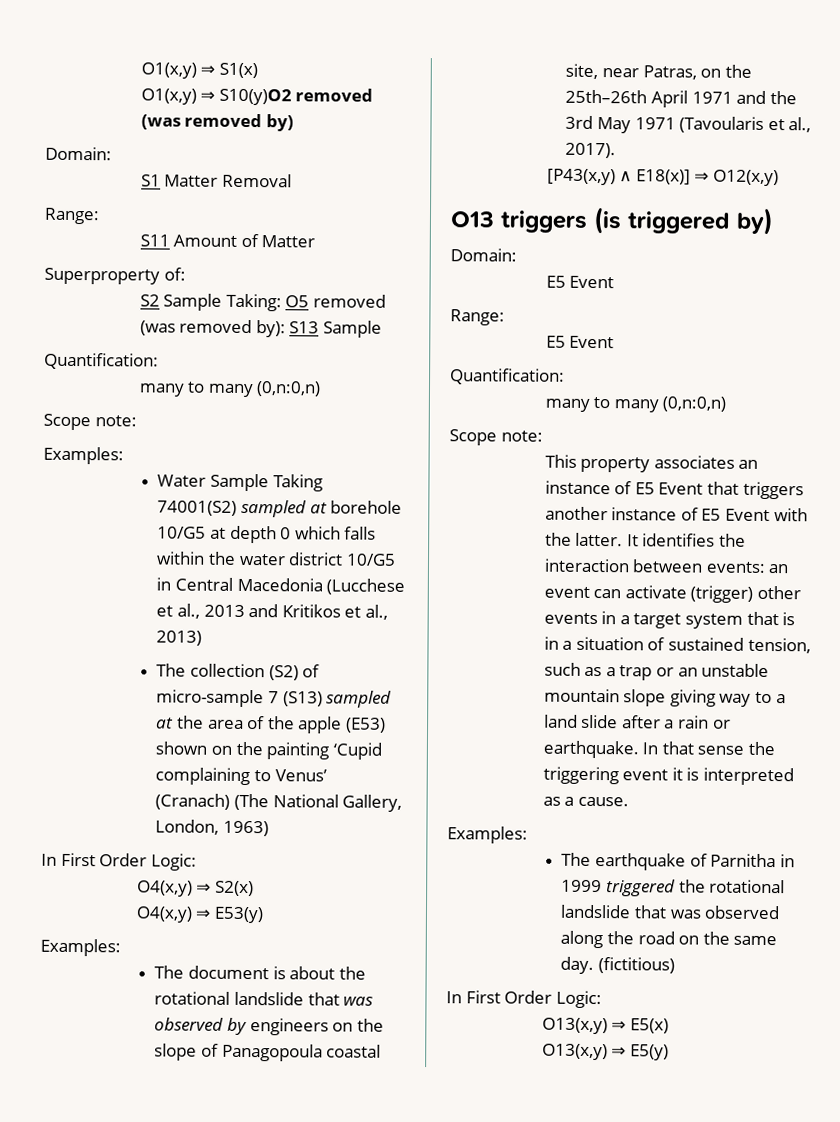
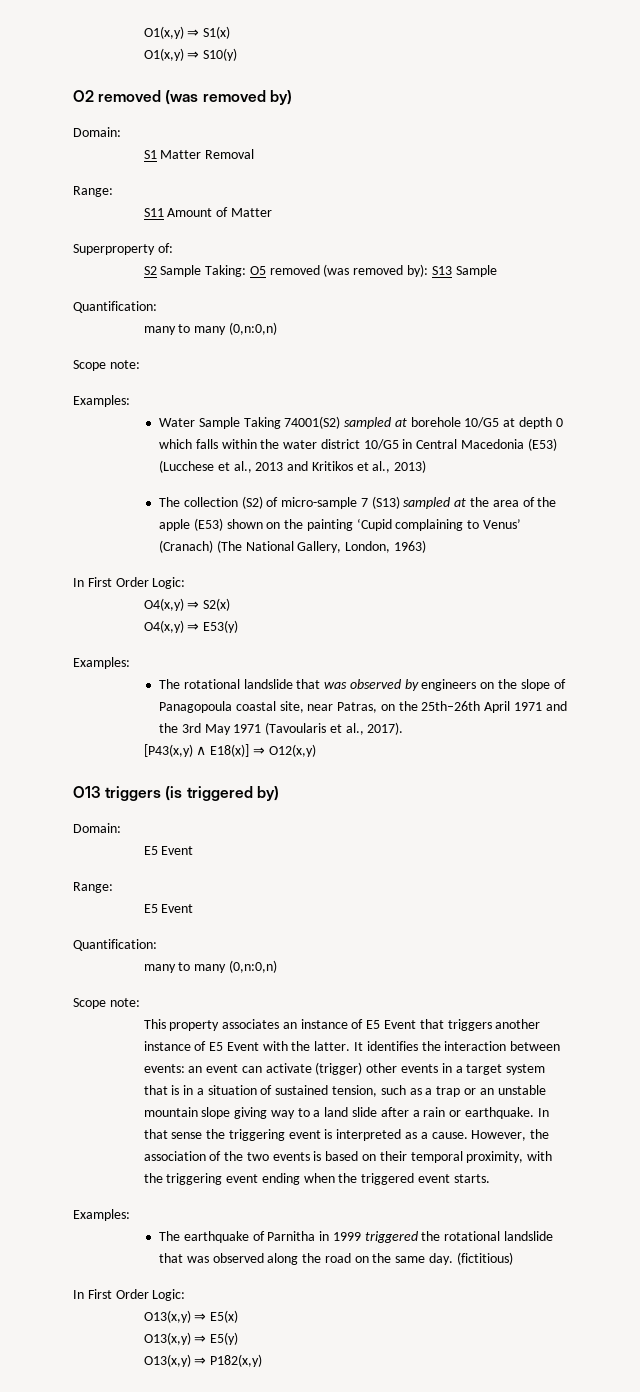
- O1(x,y) ⇒ S10(y)O2 removed (was removed by)
+ O1(x,y) ⇒ S10(y)
+ O2 removed (was removed by)
- Water Sample Taking 74001(S2) sampled at borehole 10/G5 at depth 0 which falls within the water district 10/G5 in Central Macedonia (Lucchese et al., 2013 and Kritikos et al., 2013)
+ Water Sample Taking 74001(S2) sampled at borehole 10/G5 at depth 0 which falls within the water district 10/G5 in Central Macedonia (E53) (Lucchese et al., 2013 and Kritikos et al., 2013)
- The document is about the rotational landslide that was observed by engineers on the slope of Panagopoula coastal site, near Patras, on the 25th–26th April 1971 and the 3rd May 1971 (Tavoularis et al., 2017).
+ The rotational landslide that was observed by engineers on the slope of Panagopoula coastal site, near Patras, on the 25th–26th April 1971 and the 3rd May 1971 (Tavoularis et al., 2017).
- In that sense the triggering event it is interpreted as a cause.
+ In that sense the triggering event is interpreted as a cause. However, the association of the two events is based on their temporal proximity, with the triggering event ending when the triggered event starts.
+ O13(x,y) ⇒ P182(x,y)

